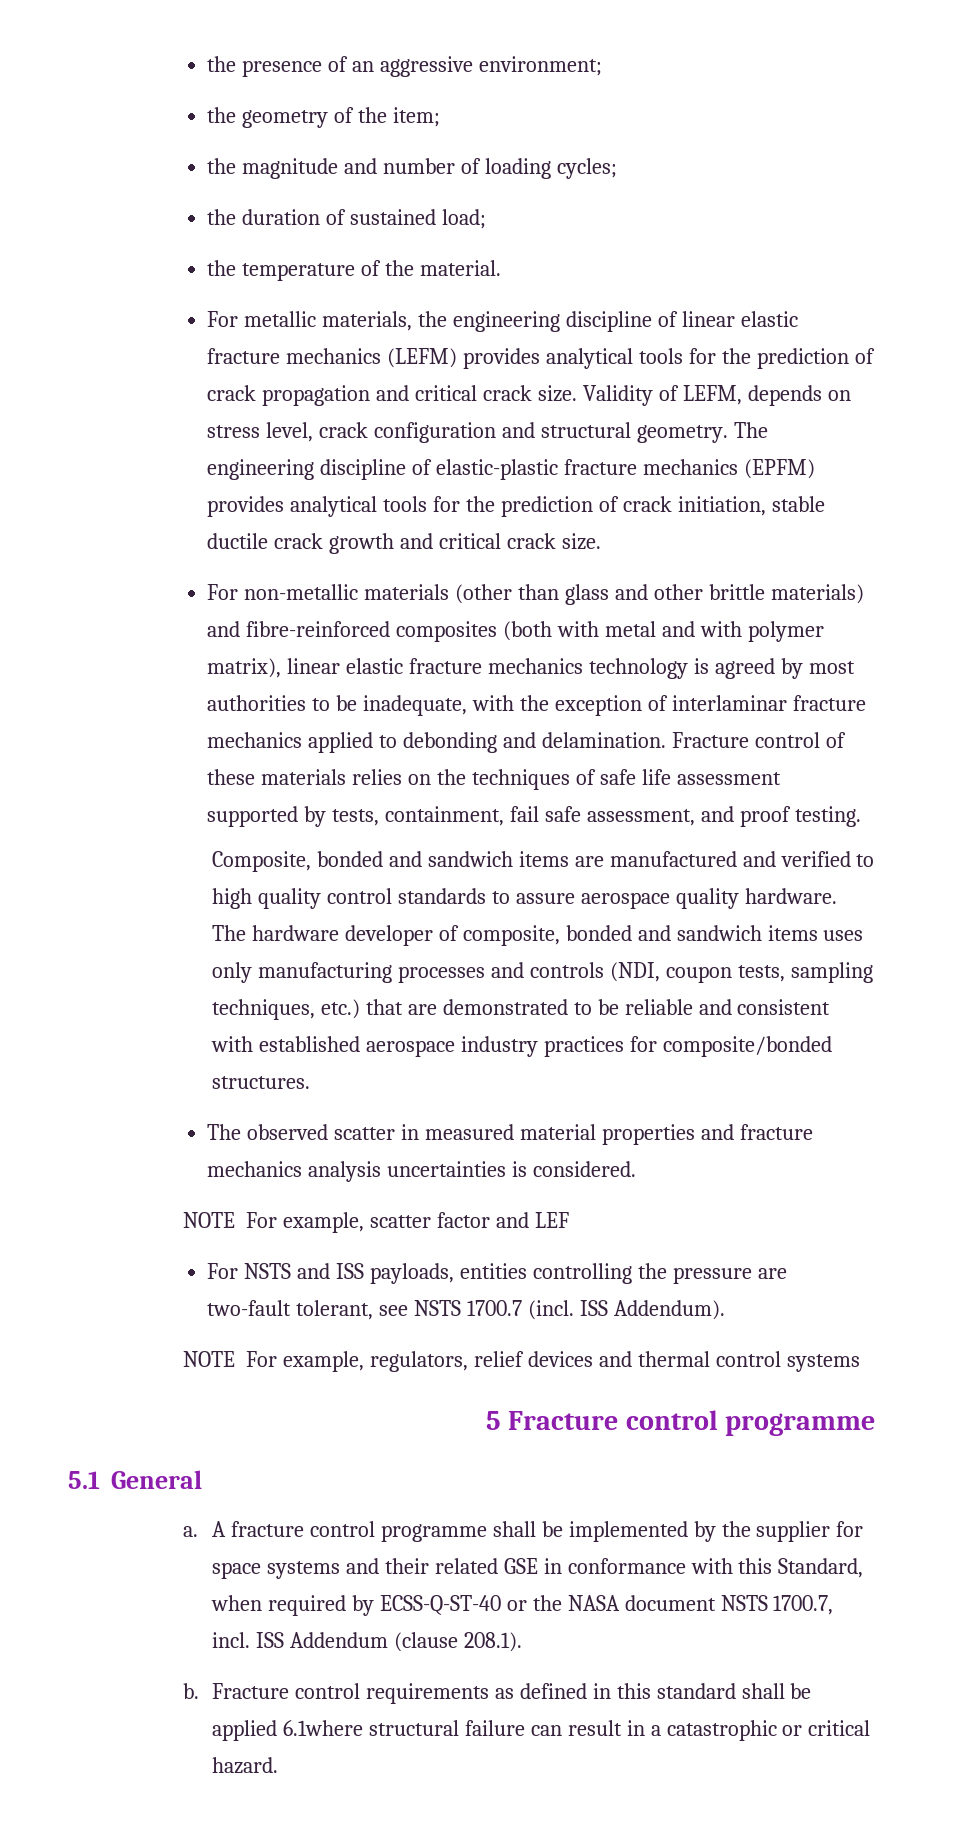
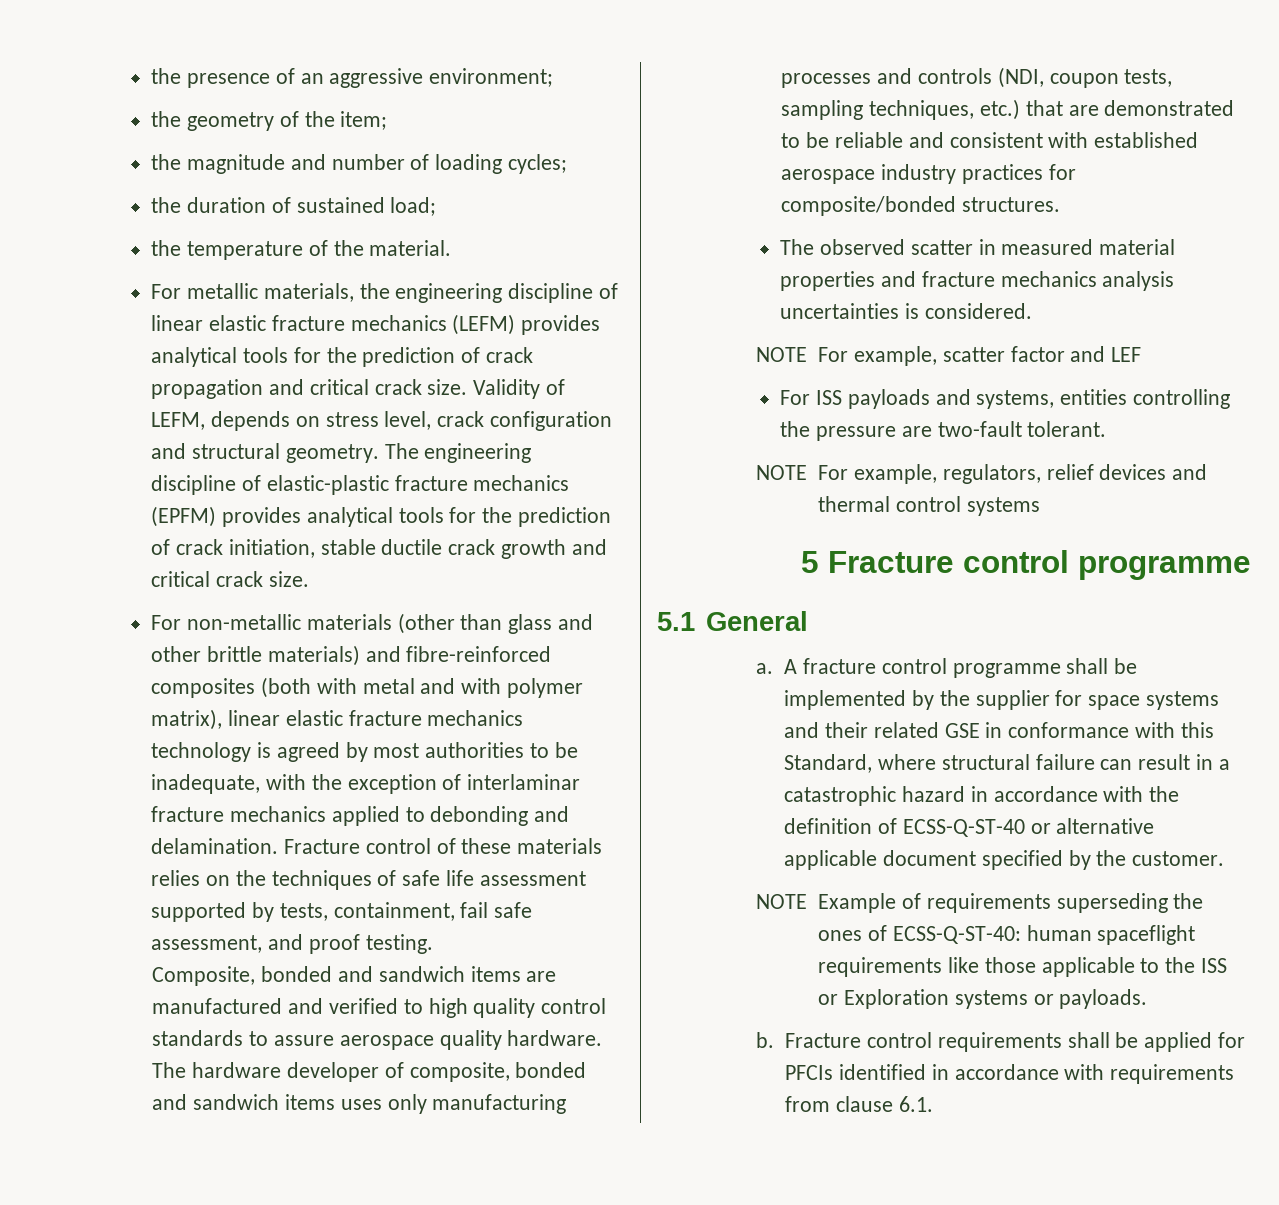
- For NSTS and ISS payloads, entities controlling the pressure are two-fault tolerant, see NSTS 1700.7 (incl. ISS Addendum).
+ For ISS payloads and systems, entities controlling the pressure are two-fault tolerant.
- A fracture control programme shall be implemented by the supplier for space systems and their related GSE in conformance with this Standard, when required by ECSS-Q-ST-40 or the NASA document NSTS 1700.7, incl. ISS Addendum (clause 208.1).
- b. Fracture control requirements as defined in this standard shall be applied 6.1where structural failure can result in a catastrophic or critical hazard.
+ A fracture control programme shall be implemented by the supplier for space systems and their related GSE in conformance with this Standard, where structural failure can result in a catastrophic hazard in accordance with the definition of ECSS-Q-ST-40 or alternative applicable document specified by the customer.
+ NOTE Example of requirements superseding the ones of ECSS-Q-ST-40: human spaceflight requirements like those applicable to the ISS or Exploration systems or payloads.
+ b. Fracture control requirements shall be applied for PFCIs identified in accordance with requirements from clause 6.1.

